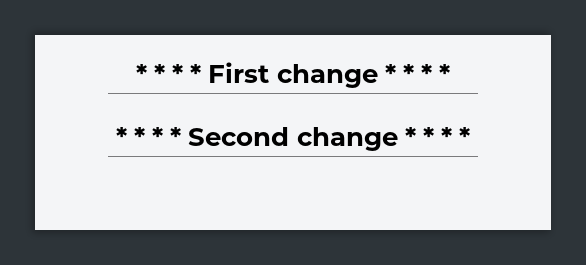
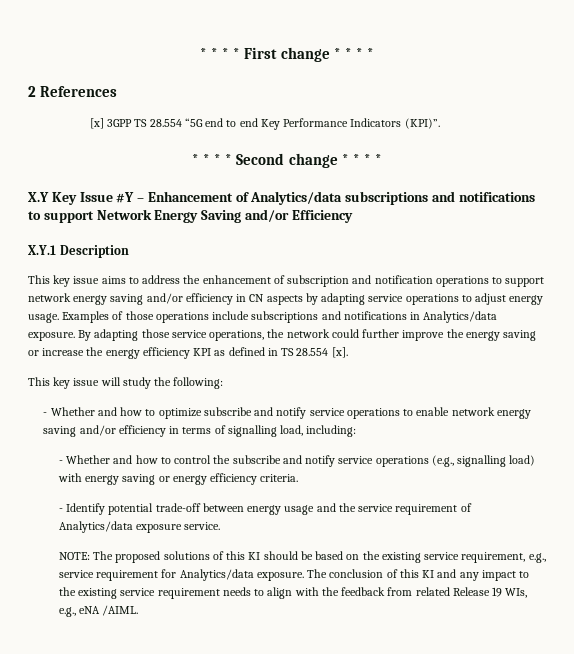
+ 2 References
+ [x] 3GPP TS 28.554 “5G end to end Key Performance Indicators (KPI)”.
+ X.Y Key Issue #Y – Enhancement of Analytics/data subscriptions and notifications to support Network Energy Saving and/or Efficiency
+ X.Y.1 Description
+ This key issue aims to address the enhancement of subscription and notification operations to support network energy saving and/or efficiency in CN aspects by adapting service operations to adjust energy usage. Examples of those operations include subscriptions and notifications in Analytics/data exposure. By adapting those service operations, the network could further improve the energy saving or increase the energy efficiency KPI as defined in TS 28.554 [x].
+ This key issue will study the following:
+ - Whether and how to optimize subscribe and notify service operations to enable network energy saving and/or efficiency in terms of signalling load, including:
+ - Whether and how to control the subscribe and notify service operations (e.g., signalling load) with energy saving or energy efficiency criteria.
+ - Identify potential trade-off between energy usage and the service requirement of Analytics/data exposure service.
+ NOTE: The proposed solutions of this KI should be based on the existing service requirement, e.g., service requirement for Analytics/data exposure. The conclusion of this KI and any impact to the existing service requirement needs to align with the feedback from related Release 19 WIs, e.g., eNA /AIML.

